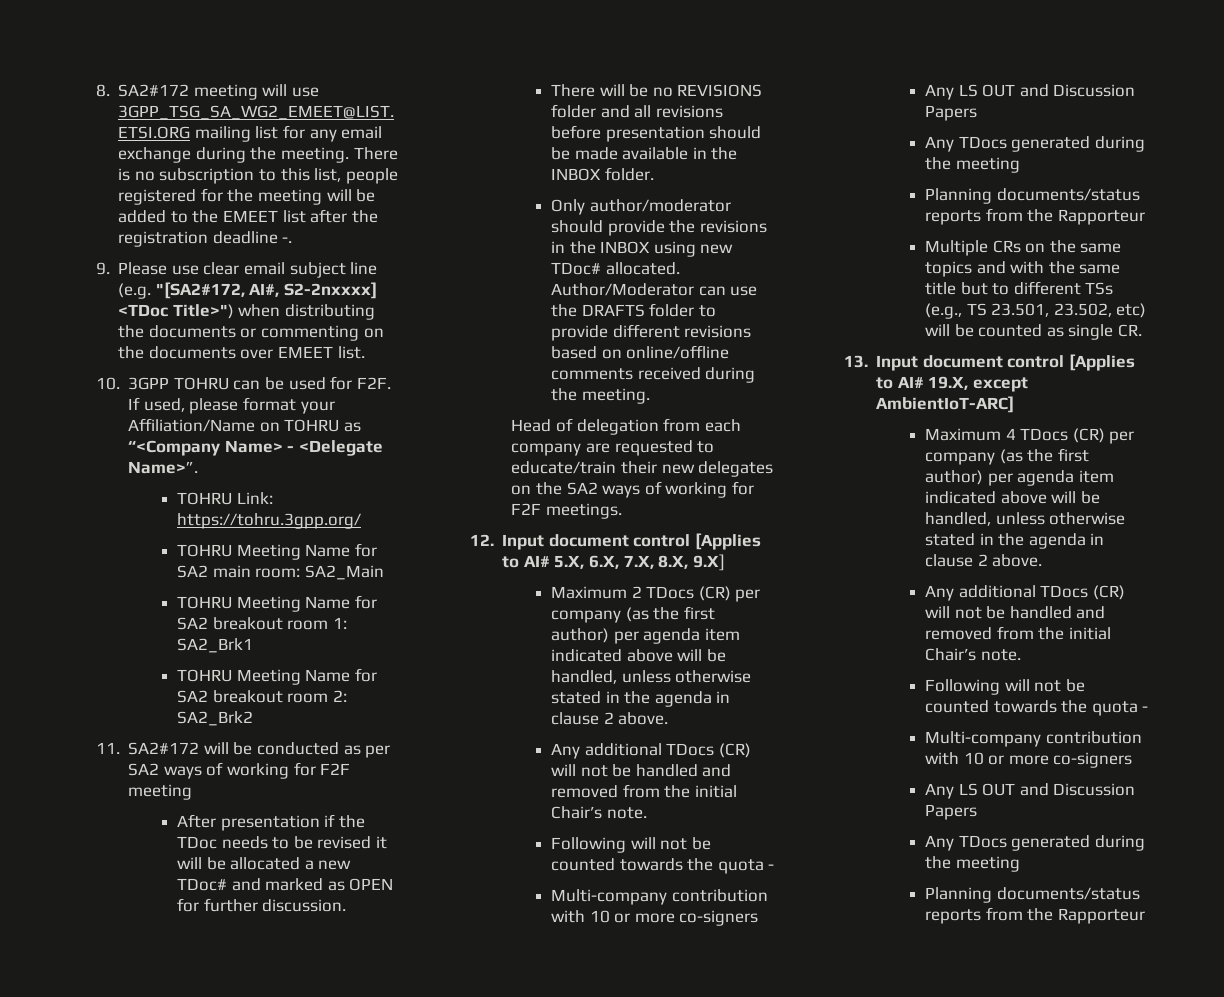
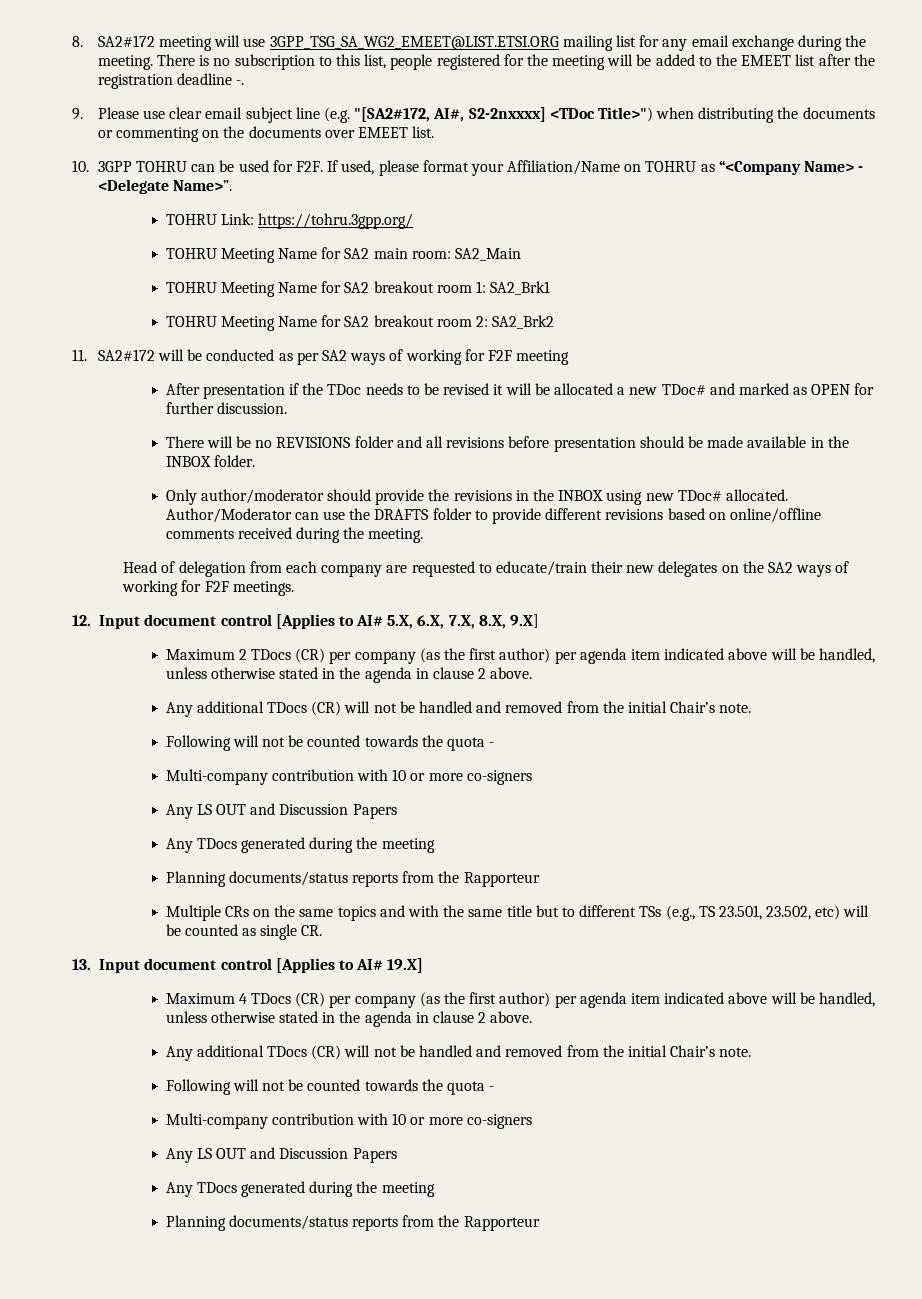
- 13. Input document control [Applies to AI# 19.X, except AmbientIoT-ARC]
+ 13. Input document control [Applies to AI# 19.X]

